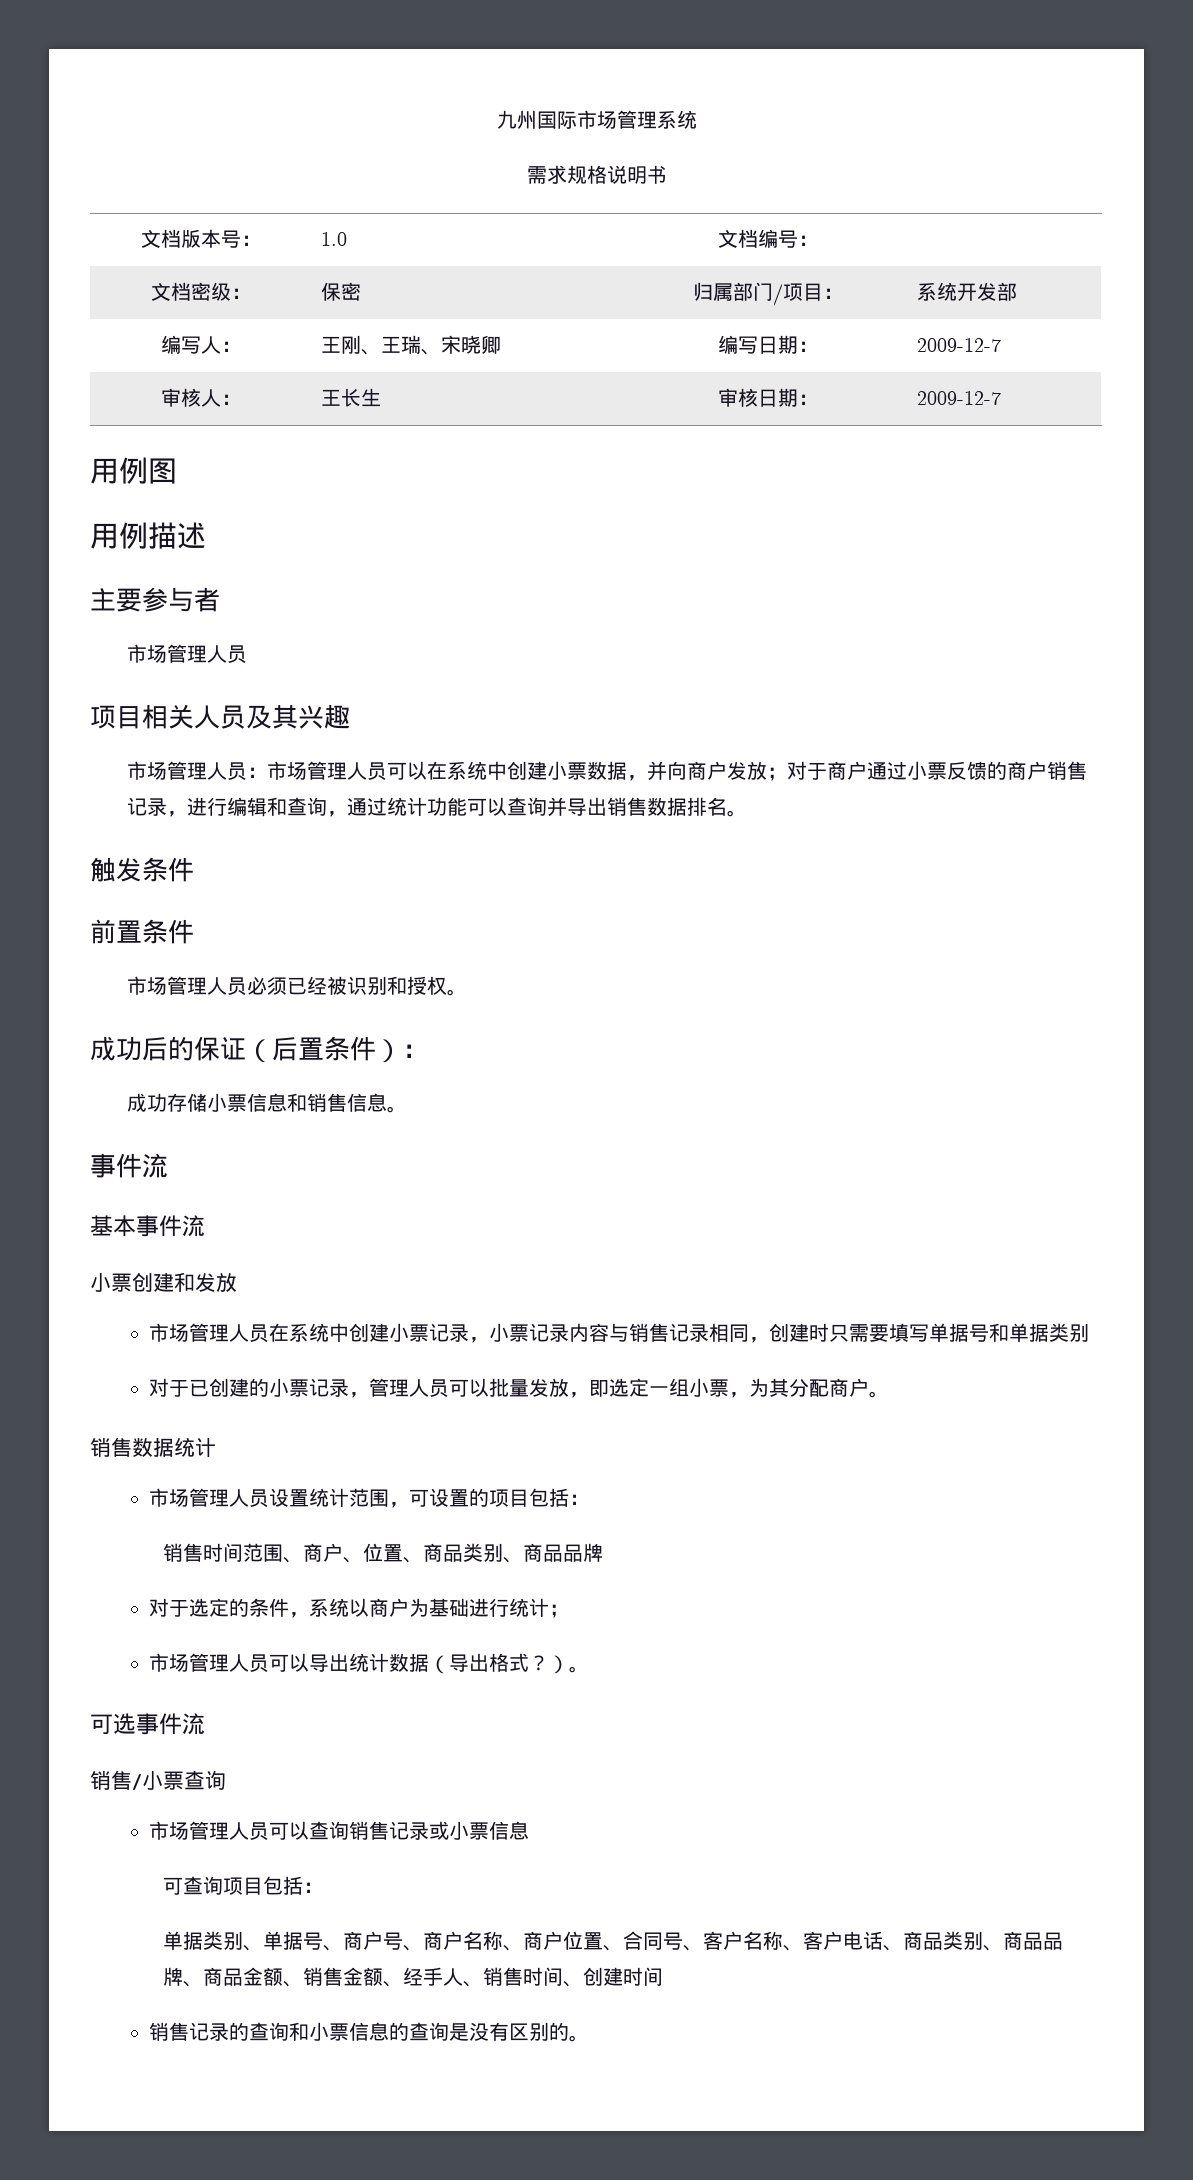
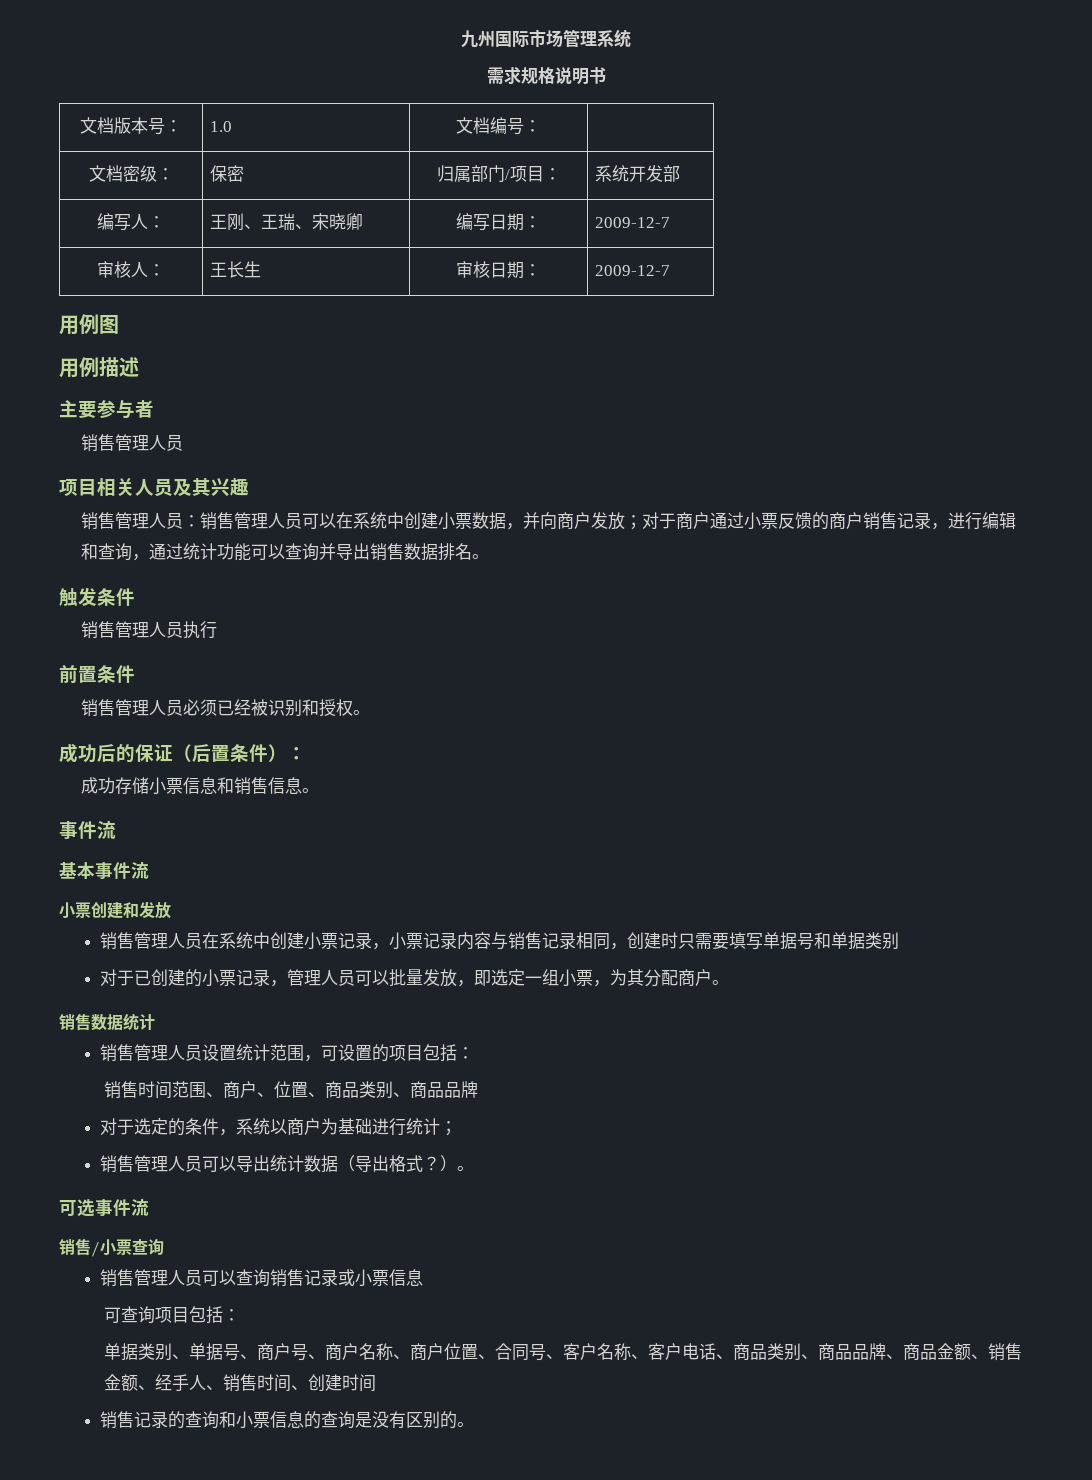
  主要参与者
- 市场管理人员
+ 销售管理人员
- 市场管理人员：市场管理人员可以在系统中创建小票数据，并向商户发放；对于商户通过小票反馈的商户销售记录，进行编辑和查询，通过统计功能可以查询并导出销售数据排名。
+ 销售管理人员：销售管理人员可以在系统中创建小票数据，并向商户发放；对于商户通过小票反馈的商户销售记录，进行编辑和查询，通过统计功能可以查询并导出销售数据排名。
+ 销售管理人员执行
- 市场管理人员必须已经被识别和授权。
+ 销售管理人员必须已经被识别和授权。
- 市场管理人员在系统中创建小票记录，小票记录内容与销售记录相同，创建时只需要填写单据号和单据类别
+ 销售管理人员在系统中创建小票记录，小票记录内容与销售记录相同，创建时只需要填写单据号和单据类别
- 市场管理人员设置统计范围，可设置的项目包括：
+ 销售管理人员设置统计范围，可设置的项目包括：
- 市场管理人员可以导出统计数据（导出格式？）。
+ 销售管理人员可以导出统计数据（导出格式？）。
- 市场管理人员可以查询销售记录或小票信息
+ 销售管理人员可以查询销售记录或小票信息

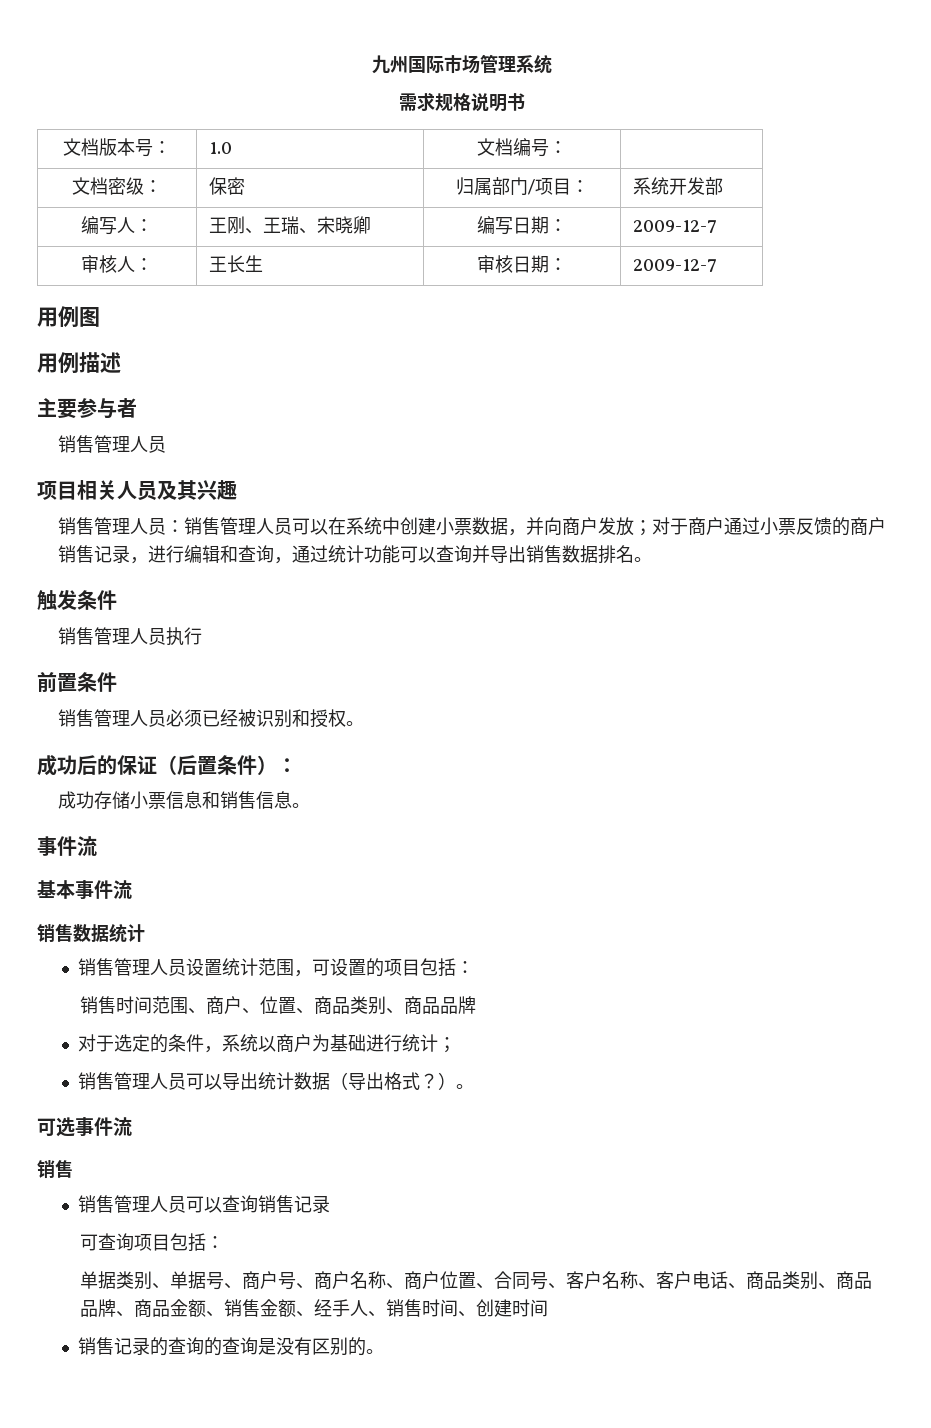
- 小票创建和发放
- 销售管理人员在系统中创建小票记录，小票记录内容与销售记录相同，创建时只需要填写单据号和单据类别
- 对于已创建的小票记录，管理人员可以批量发放，即选定一组小票，为其分配商户。
  可选事件流
- 销售/小票查询
+ 销售
- 销售管理人员可以查询销售记录或小票信息
+ 销售管理人员可以查询销售记录
- 销售记录的查询和小票信息的查询是没有区别的。
+ 销售记录的查询的查询是没有区别的。

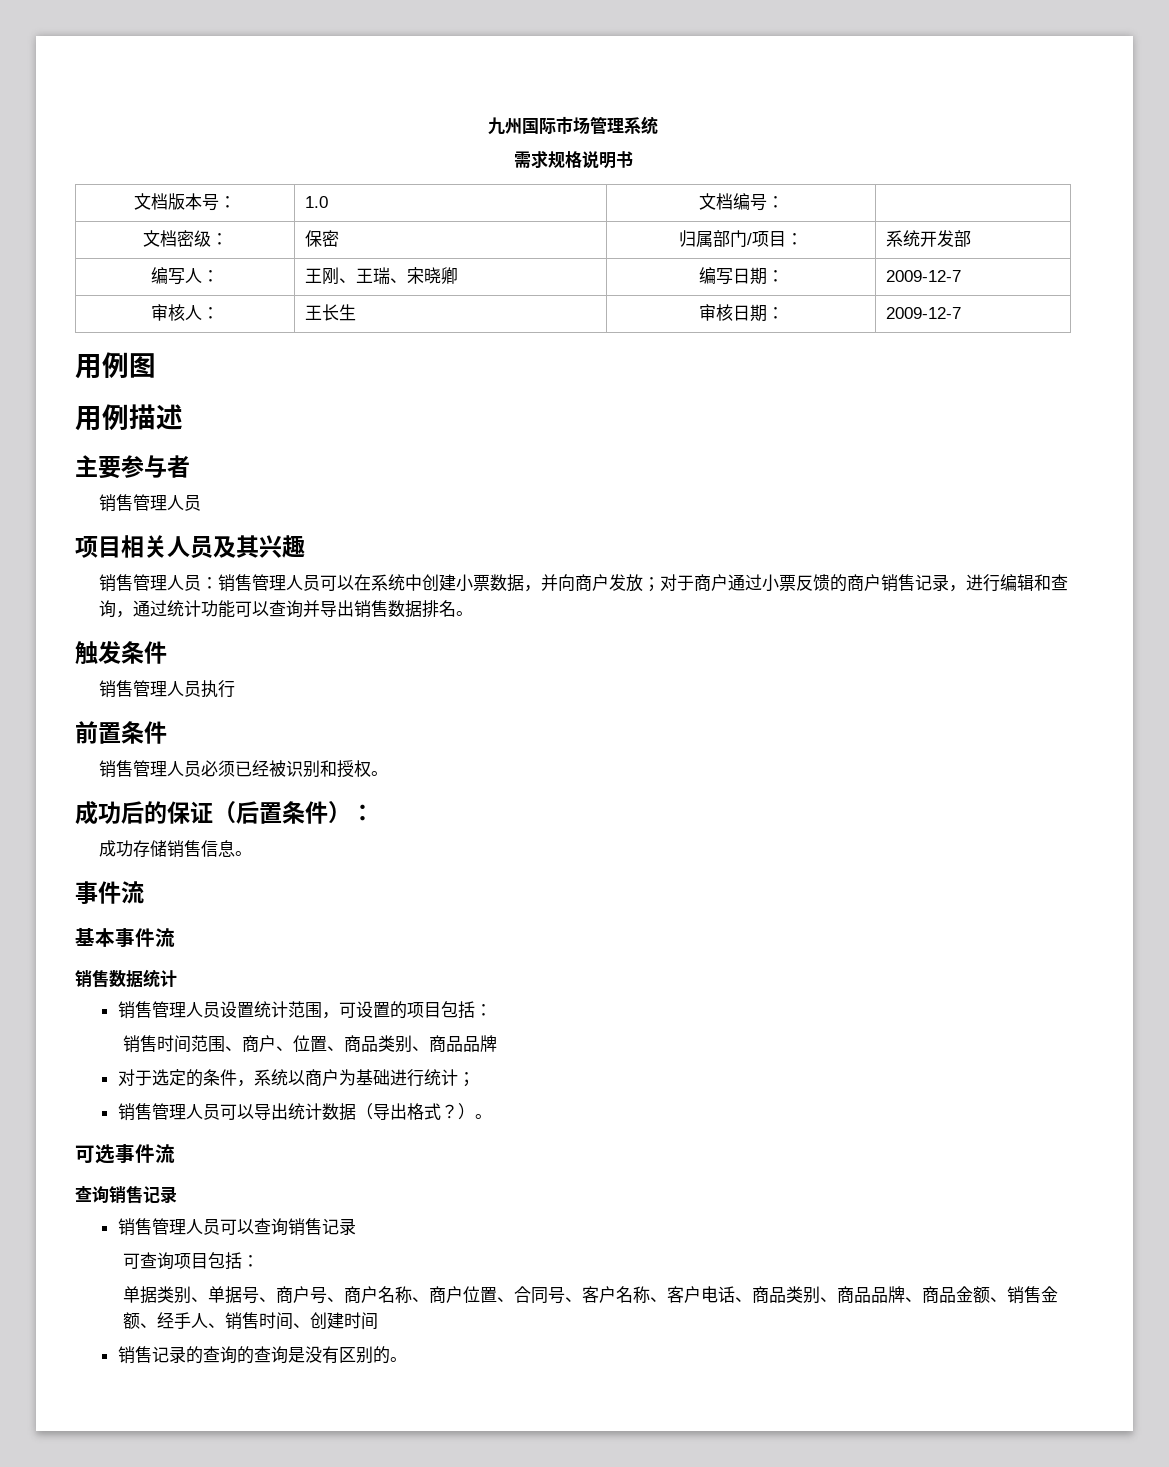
- 成功存储小票信息和销售信息。
+ 成功存储销售信息。
  可选事件流
- 销售
+ 查询销售记录

